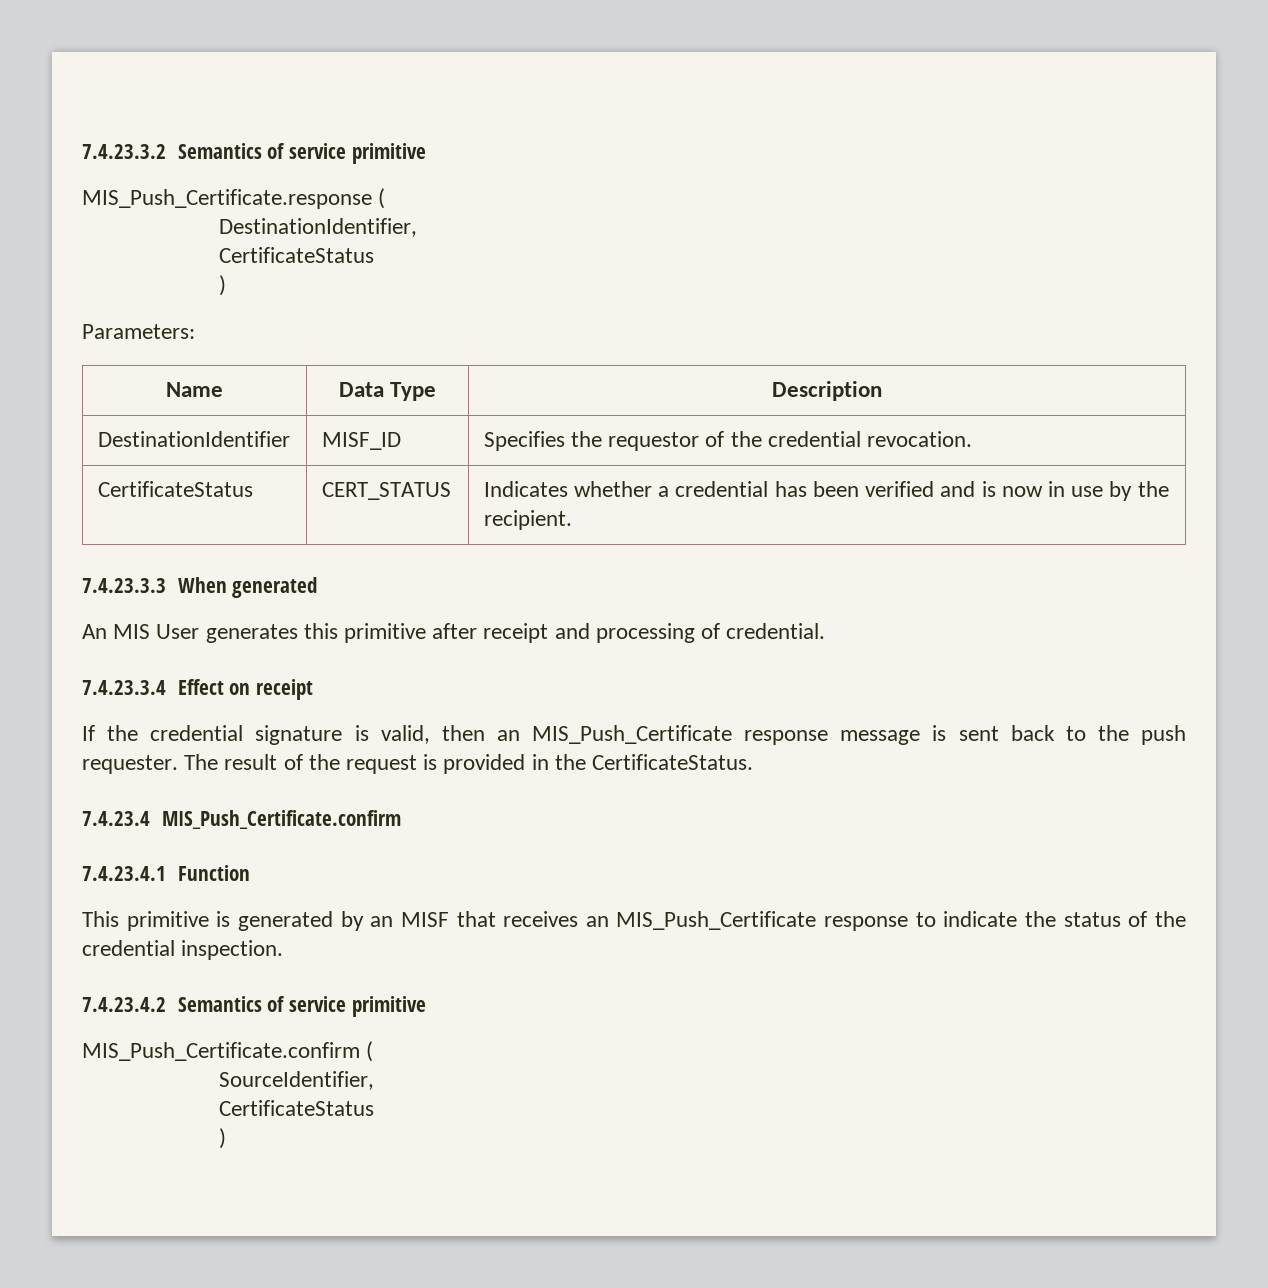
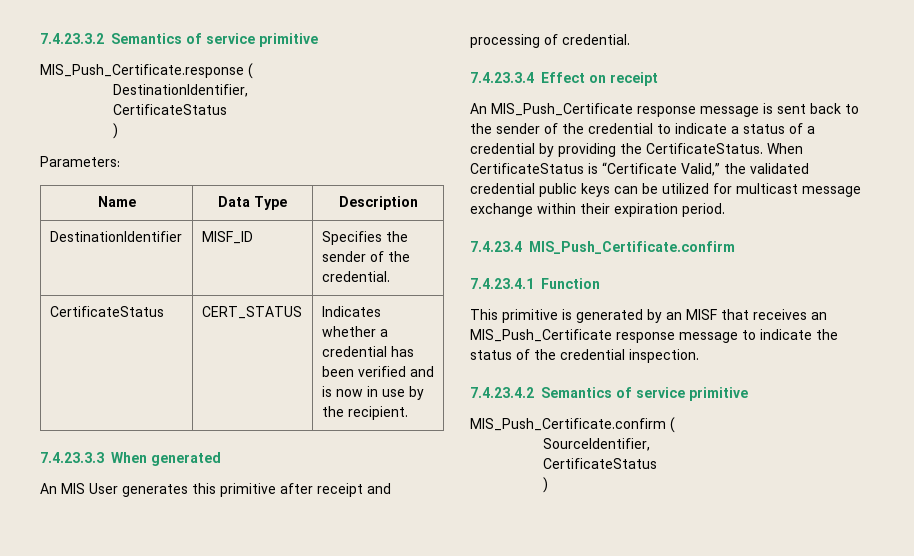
- DestinationIdentifier | MISF_ID | Specifies the requestor of the credential revocation.
+ DestinationIdentifier | MISF_ID | Specifies the sender of the credential.
- If the credential signature is valid, then an MIS_Push_Certificate response message is sent back to the push requester. The result of the request is provided in the CertificateStatus.
+ An MIS_Push_Certificate response message is sent back to the sender of the credential to indicate a status of a credential by providing the CertificateStatus. When CertificateStatus is “Certificate Valid,” the validated credential public keys can be utilized for multicast message exchange within their expiration period.
- This primitive is generated by an MISF that receives an MIS_Push_Certificate response to indicate the status of the credential inspection.
+ This primitive is generated by an MISF that receives an MIS_Push_Certificate response message to indicate the status of the credential inspection.

